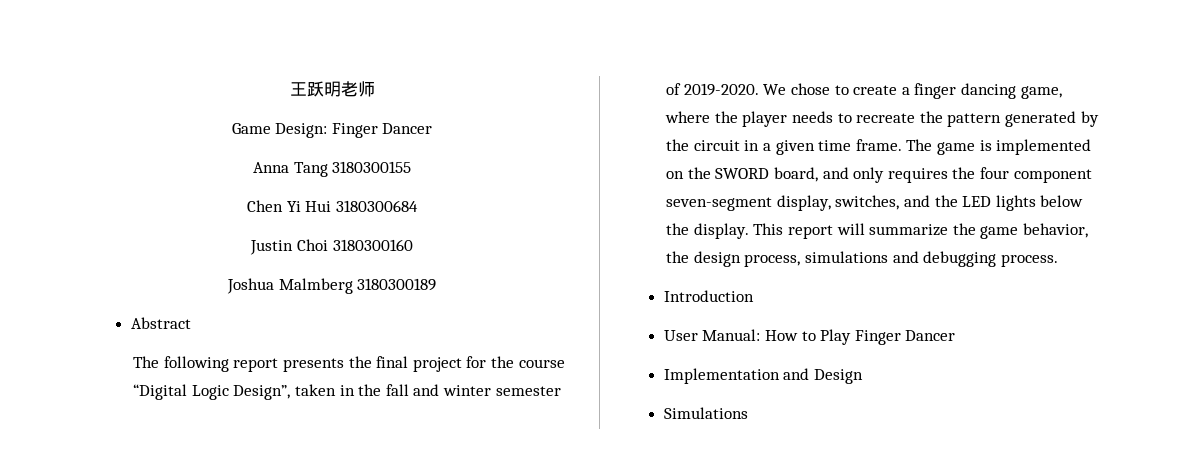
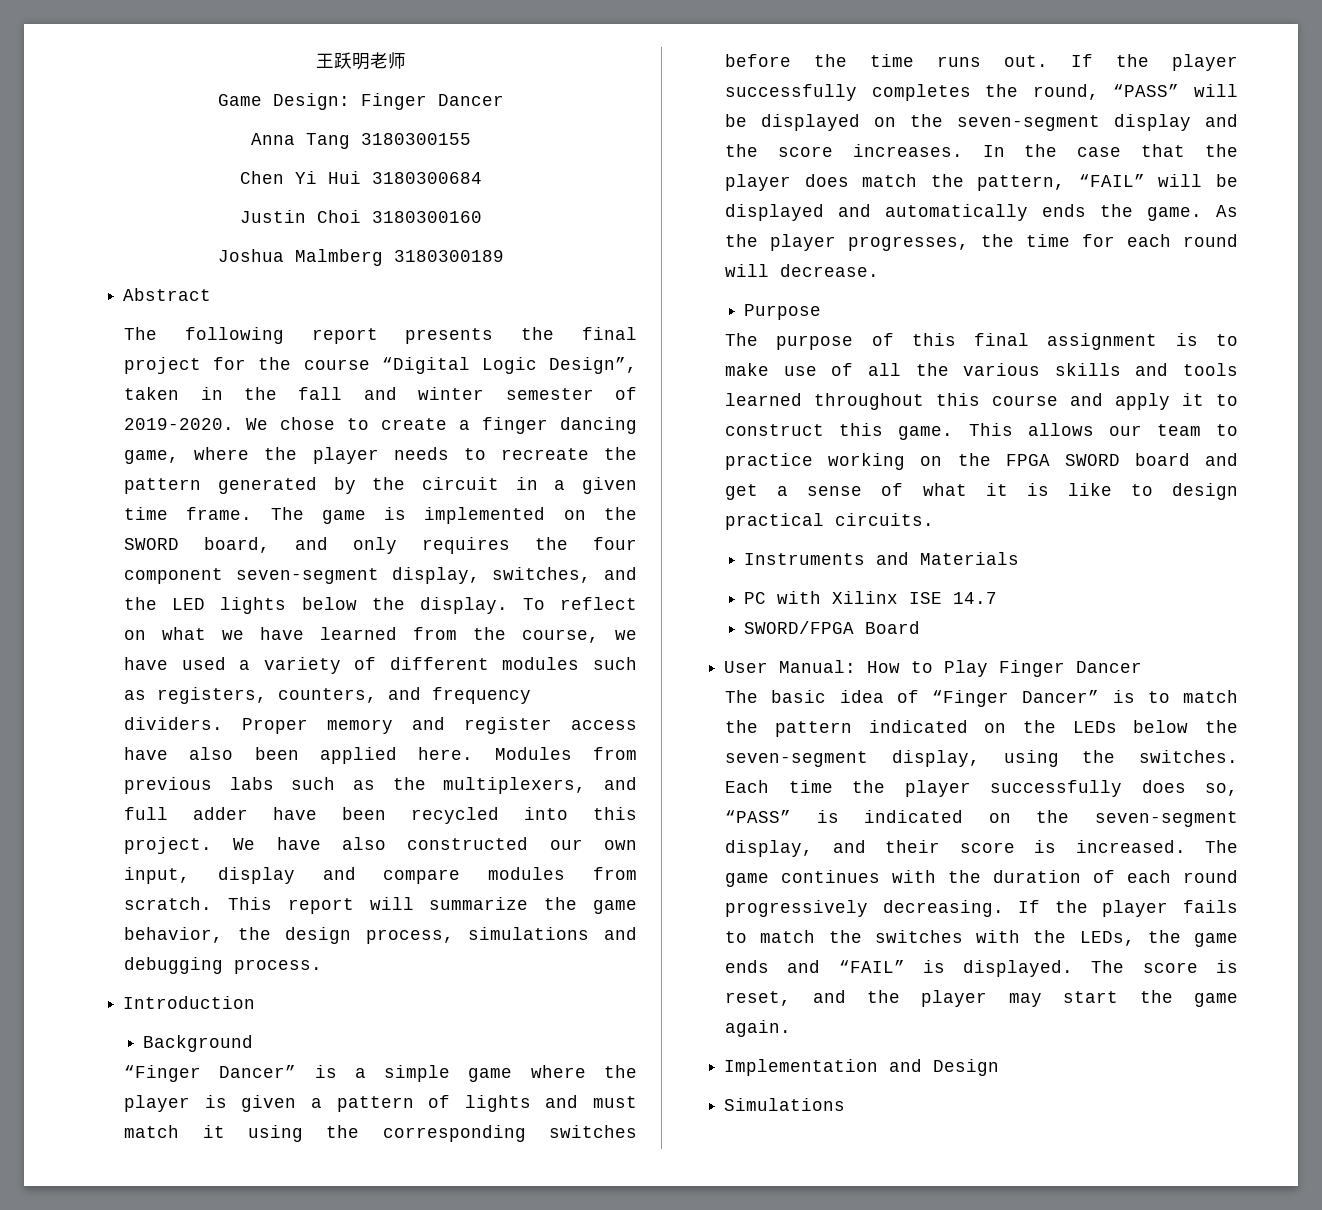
+ To reflect on what we have learned from the course, we have used a variety of different modules such as registers, counters, and frequency dividers. Proper memory and register access have also been applied here. Modules from previous labs such as the multiplexers, and full adder have been recycled into this project. We have also constructed our own input, display and compare modules from scratch.
+ Background
+ “Finger Dancer” is a simple game where the player is given a pattern of lights and must match it using the corresponding switches before the time runs out. If the player successfully completes the round, “PASS” will be displayed on the seven-segment display and the score increases. In the case that the player does match the pattern, “FAIL” will be displayed and automatically ends the game. As the player progresses, the time for each round will decrease.
+ Purpose
+ The purpose of this final assignment is to make use of all the various skills and tools learned throughout this course and apply it to construct this game. This allows our team to practice working on the FPGA SWORD board and get a sense of what it is like to design practical circuits.
+ Instruments and Materials
+ PC with Xilinx ISE 14.7
+ SWORD/FPGA Board
+ The basic idea of “Finger Dancer” is to match the pattern indicated on the LEDs below the seven-segment display, using the switches. Each time the player successfully does so, “PASS” is indicated on the seven-segment display, and their score is increased. The game continues with the duration of each round progressively decreasing. If the player fails to match the switches with the LEDs, the game ends and “FAIL” is displayed. The score is reset, and the player may start the game again.

